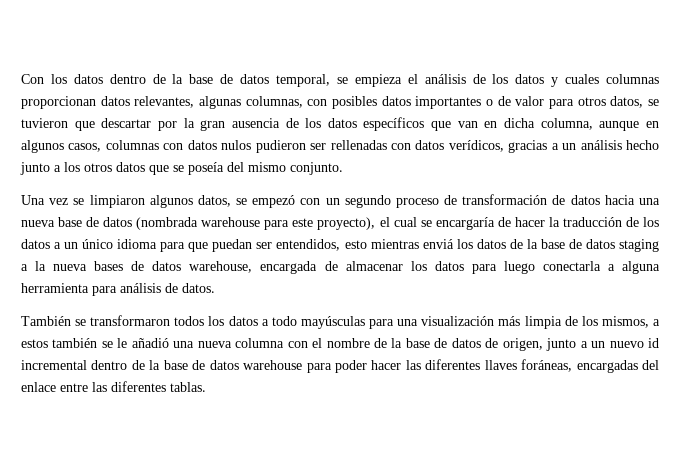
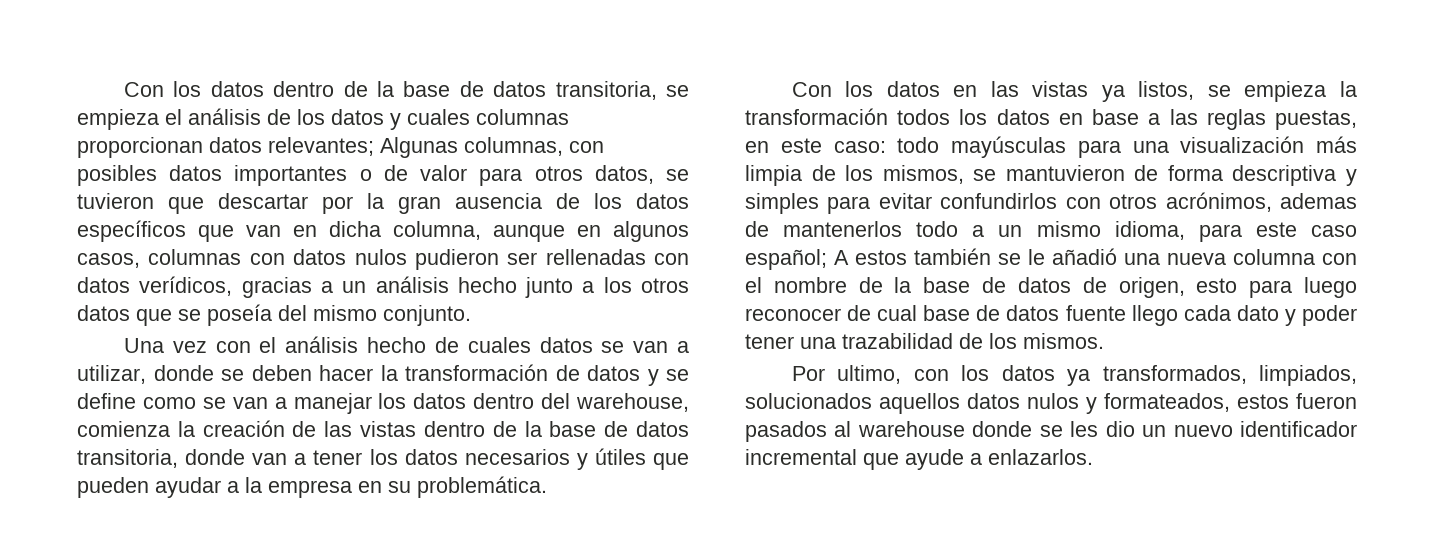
- Con los datos dentro de la base de datos temporal, se empieza el análisis de los datos y cuales columnas proporcionan datos relevantes, algunas columnas, con posibles datos importantes o de valor para otros datos, se tuvieron que descartar por la gran ausencia de los datos específicos que van en dicha columna, aunque en algunos casos, columnas con datos nulos pudieron ser rellenadas con datos verídicos, gracias a un análisis hecho junto a los otros datos que se poseía del mismo conjunto.
+ Con los datos dentro de la base de datos transitoria, se empieza el análisis de los datos y cuales columnas proporcionan datos relevantes; Algunas columnas, con posibles datos importantes o de valor para otros datos, se tuvieron que descartar por la gran ausencia de los datos específicos que van en dicha columna, aunque en algunos casos, columnas con datos nulos pudieron ser rellenadas con datos verídicos, gracias a un análisis hecho junto a los otros datos que se poseía del mismo conjunto.
- Una vez se limpiaron algunos datos, se empezó con un segundo proceso de transformación de datos hacia una nueva base de datos (nombrada warehouse para este proyecto), el cual se encargaría de hacer la traducción de los datos a un único idioma para que puedan ser entendidos, esto mientras enviá los datos de la base de datos staging a la nueva bases de datos warehouse, encargada de almacenar los datos para luego conectarla a alguna herramienta para análisis de datos.
- También se transformaron todos los datos a todo mayúsculas para una visualización más limpia de los mismos, a estos también se le añadió una nueva columna con el nombre de la base de datos de origen, junto a un nuevo id incremental dentro de la base de datos warehouse para poder hacer las diferentes llaves foráneas, encargadas del enlace entre las diferentes tablas.
+ Una vez con el análisis hecho de cuales datos se van a utilizar, donde se deben hacer la transformación de datos y se define como se van a manejar los datos dentro del warehouse, comienza la creación de las vistas dentro de la base de datos transitoria, donde van a tener los datos necesarios y útiles que pueden ayudar a la empresa en su problemática.
+ Con los datos en las vistas ya listos, se empieza la transformación todos los datos en base a las reglas puestas, en este caso: todo mayúsculas para una visualización más limpia de los mismos, se mantuvieron de forma descriptiva y simples para evitar confundirlos con otros acrónimos, ademas de mantenerlos todo a un mismo idioma, para este caso español; A estos también se le añadió una nueva columna con el nombre de la base de datos de origen, esto para luego reconocer de cual base de datos fuente llego cada dato y poder tener una trazabilidad de los mismos.
+ Por ultimo, con los datos ya transformados, limpiados, solucionados aquellos datos nulos y formateados, estos fueron pasados al warehouse donde se les dio un nuevo identificador incremental que ayude a enlazarlos.

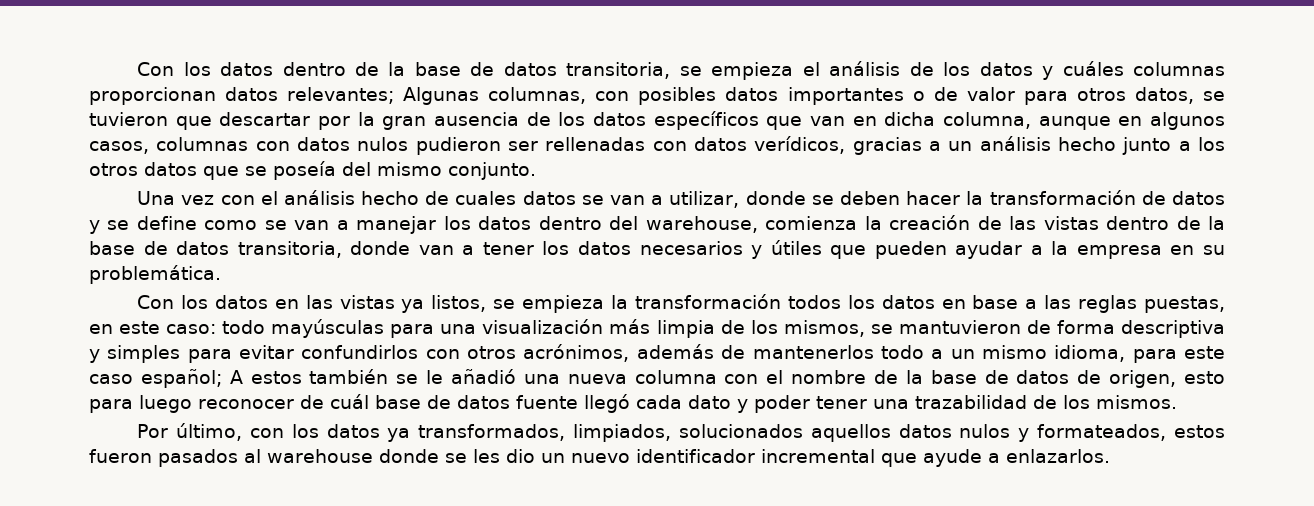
- Con los datos dentro de la base de datos transitoria, se empieza el análisis de los datos y cuales columnas proporcionan datos relevantes;
+ Con los datos dentro de la base de datos transitoria, se empieza el análisis de los datos y cuáles columnas proporcionan datos relevantes;
- todo mayúsculas para una visualización más limpia de los mismos, se mantuvieron de forma descriptiva y simples para evitar confundirlos con otros acrónimos, ademas de mantenerlos todo a un mismo idioma, para este caso español;
+ todo mayúsculas para una visualización más limpia de los mismos, se mantuvieron de forma descriptiva y simples para evitar confundirlos con otros acrónimos, además de mantenerlos todo a un mismo idioma, para este caso español;
- A estos también se le añadió una nueva columna con el nombre de la base de datos de origen, esto para luego reconocer de cual base de datos fuente llego cada dato y poder tener una trazabilidad de los mismos.
+ A estos también se le añadió una nueva columna con el nombre de la base de datos de origen, esto para luego reconocer de cuál base de datos fuente llegó cada dato y poder tener una trazabilidad de los mismos.
- Por ultimo, con los datos ya transformados, limpiados, solucionados aquellos datos nulos y formateados, estos fueron pasados al warehouse donde se les dio un nuevo identificador incremental que ayude a enlazarlos.
+ Por último, con los datos ya transformados, limpiados, solucionados aquellos datos nulos y formateados, estos fueron pasados al warehouse donde se les dio un nuevo identificador incremental que ayude a enlazarlos.

